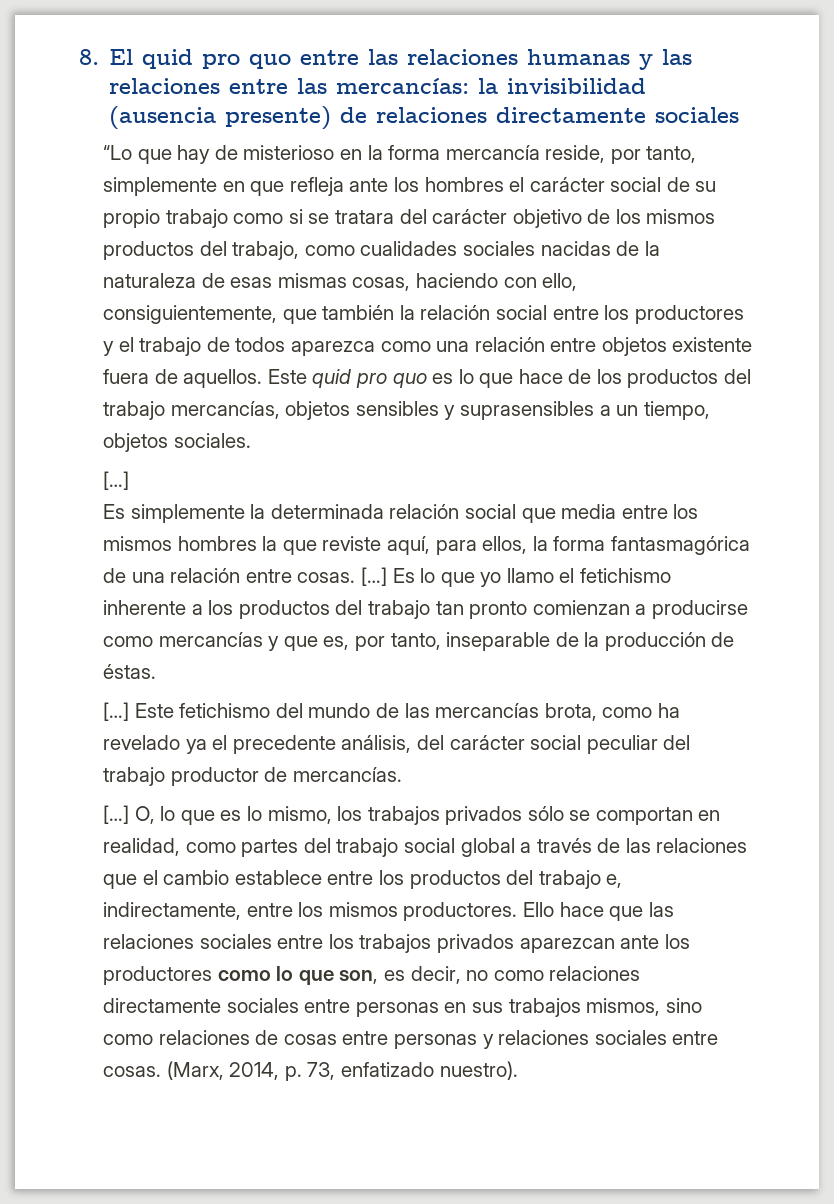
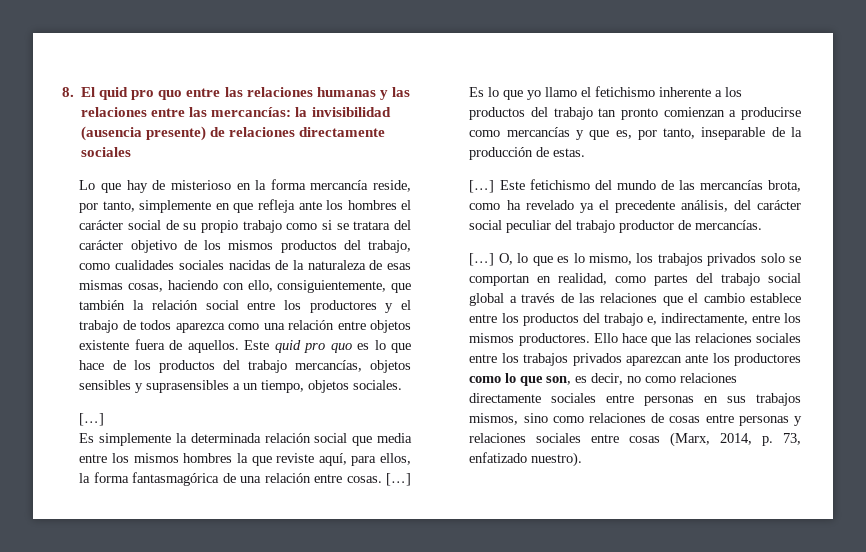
- “Lo que hay de misterioso en la forma mercancía reside, por tanto, simplemente en que refleja ante los hombres el carácter social de su propio trabajo como si se tratara del carácter objetivo de los mismos productos del trabajo, como cualidades sociales nacidas de la naturaleza de esas mismas cosas, haciendo con ello, consiguientemente, que también la relación social entre los productores y el trabajo de todos aparezca como una relación entre objetos existente fuera de aquellos.
+ Lo que hay de misterioso en la forma mercancía reside, por tanto, simplemente en que refleja ante los hombres el carácter social de su propio trabajo como si se tratara del carácter objetivo de los mismos productos del trabajo, como cualidades sociales nacidas de la naturaleza de esas mismas cosas, haciendo con ello, consiguientemente, que también la relación social entre los productores y el trabajo de todos aparezca como una relación entre objetos existente fuera de aquellos.
- Es lo que yo llamo el fetichismo inherente a los productos del trabajo tan pronto comienzan a producirse como mercancías y que es, por tanto, inseparable de la producción de éstas.
+ Es lo que yo llamo el fetichismo inherente a los productos del trabajo tan pronto comienzan a producirse como mercancías y que es, por tanto, inseparable de la producción de estas.
- O, lo que es lo mismo, los trabajos privados sólo se comportan en realidad, como partes del trabajo social global a través de las relaciones que el cambio establece entre los productos del trabajo e, indirectamente, entre los mismos productores.
+ O, lo que es lo mismo, los trabajos privados solo se comportan en realidad, como partes del trabajo social global a través de las relaciones que el cambio establece entre los productos del trabajo e, indirectamente, entre los mismos productores.
- Ello hace que las relaciones sociales entre los trabajos privados aparezcan ante los productores como lo que son, es decir, no como relaciones directamente sociales entre personas en sus trabajos mismos, sino como relaciones de cosas entre personas y relaciones sociales entre cosas. (Marx, 2014, p. 73, enfatizado nuestro).
+ Ello hace que las relaciones sociales entre los trabajos privados aparezcan ante los productores como lo que son, es decir, no como relaciones directamente sociales entre personas en sus trabajos mismos, sino como relaciones de cosas entre personas y relaciones sociales entre cosas (Marx, 2014, p. 73, enfatizado nuestro).

